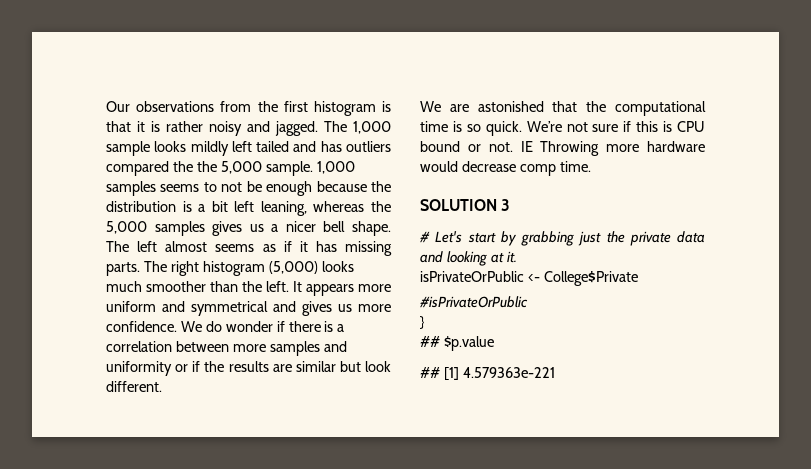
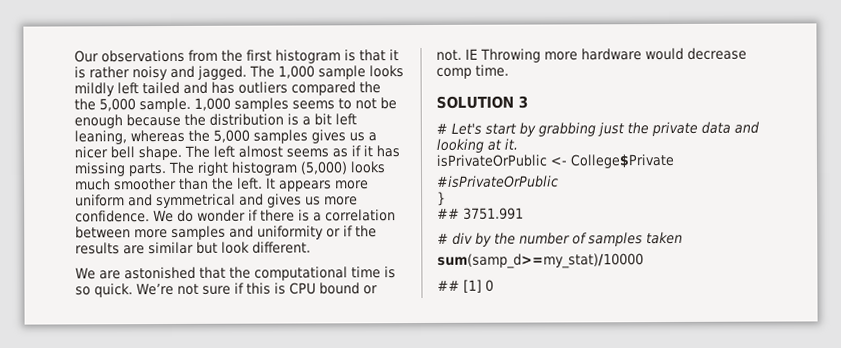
- ## $p.value
+ ## 3751.991
+ # div by the number of samples taken
+ sum(samp_d>=my_stat)/10000
- ## [1] 4.579363e-221
+ ## [1] 0

